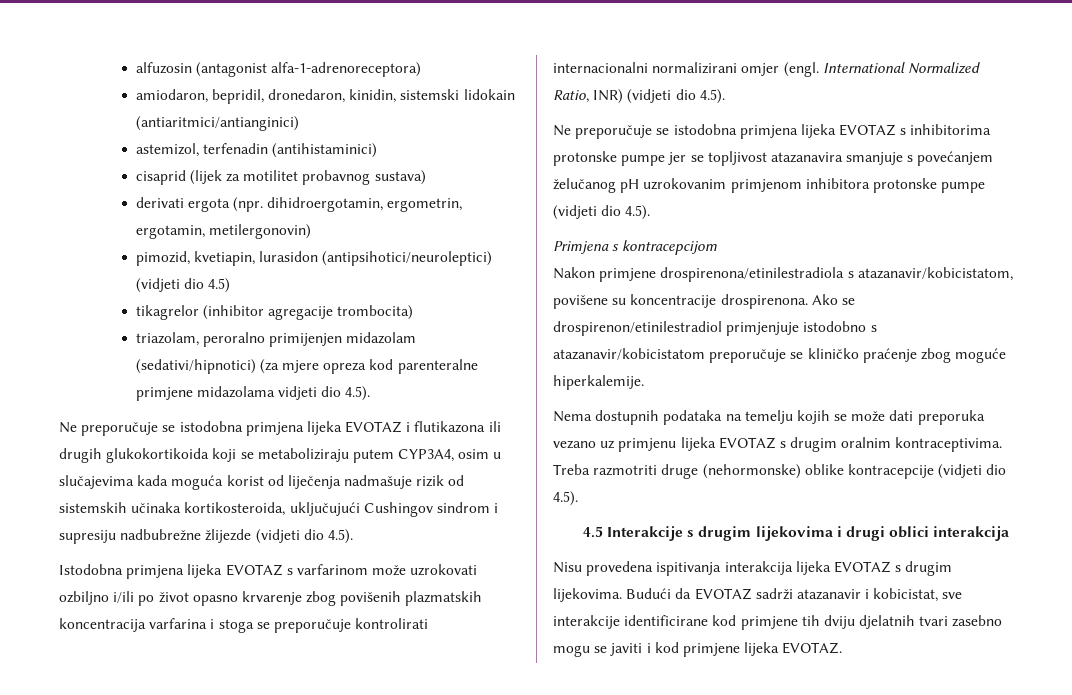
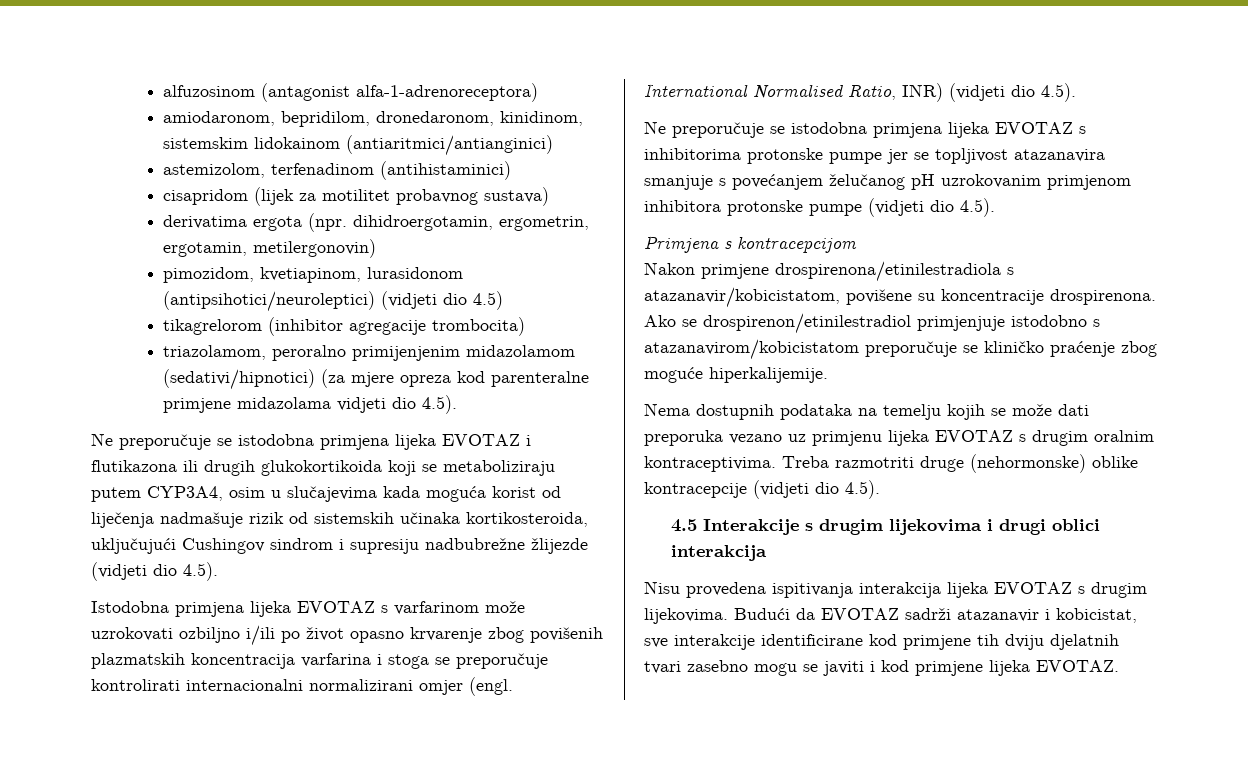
- alfuzosin (antagonist alfa-1-adrenoreceptora)
+ alfuzosinom (antagonist alfa-1-adrenoreceptora)
- amiodaron, bepridil, dronedaron, kinidin, sistemski lidokain (antiaritmici/antianginici)
+ amiodaronom, bepridilom, dronedaronom, kinidinom, sistemskim lidokainom (antiaritmici/antianginici)
- astemizol, terfenadin (antihistaminici)
+ astemizolom, terfenadinom (antihistaminici)
- cisaprid (lijek za motilitet probavnog sustava)
+ cisapridom (lijek za motilitet probavnog sustava)
- derivati ergota (npr. dihidroergotamin, ergometrin, ergotamin, metilergonovin)
+ derivatima ergota (npr. dihidroergotamin, ergometrin, ergotamin, metilergonovin)
- pimozid, kvetiapin, lurasidon (antipsihotici/neuroleptici) (vidjeti dio 4.5)
+ pimozidom, kvetiapinom, lurasidonom (antipsihotici/neuroleptici) (vidjeti dio 4.5)
- tikagrelor (inhibitor agregacije trombocita)
+ tikagrelorom (inhibitor agregacije trombocita)
- triazolam, peroralno primijenjen midazolam (sedativi/hipnotici) (za mjere opreza kod parenteralne primjene midazolama vidjeti dio 4.5).
+ triazolamom, peroralno primijenjenim midazolamom (sedativi/hipnotici) (za mjere opreza kod parenteralne primjene midazolama vidjeti dio 4.5).
- International Normalized Ratio, INR) (vidjeti dio 4.5).
+ International Normalised Ratio, INR) (vidjeti dio 4.5).
- Ako se drospirenon/etinilestradiol primjenjuje istodobno s atazanavir/kobicistatom preporučuje se kliničko praćenje zbog moguće hiperkalemije.
+ Ako se drospirenon/etinilestradiol primjenjuje istodobno s atazanavirom/kobicistatom preporučuje se kliničko praćenje zbog moguće hiperkalijemije.

